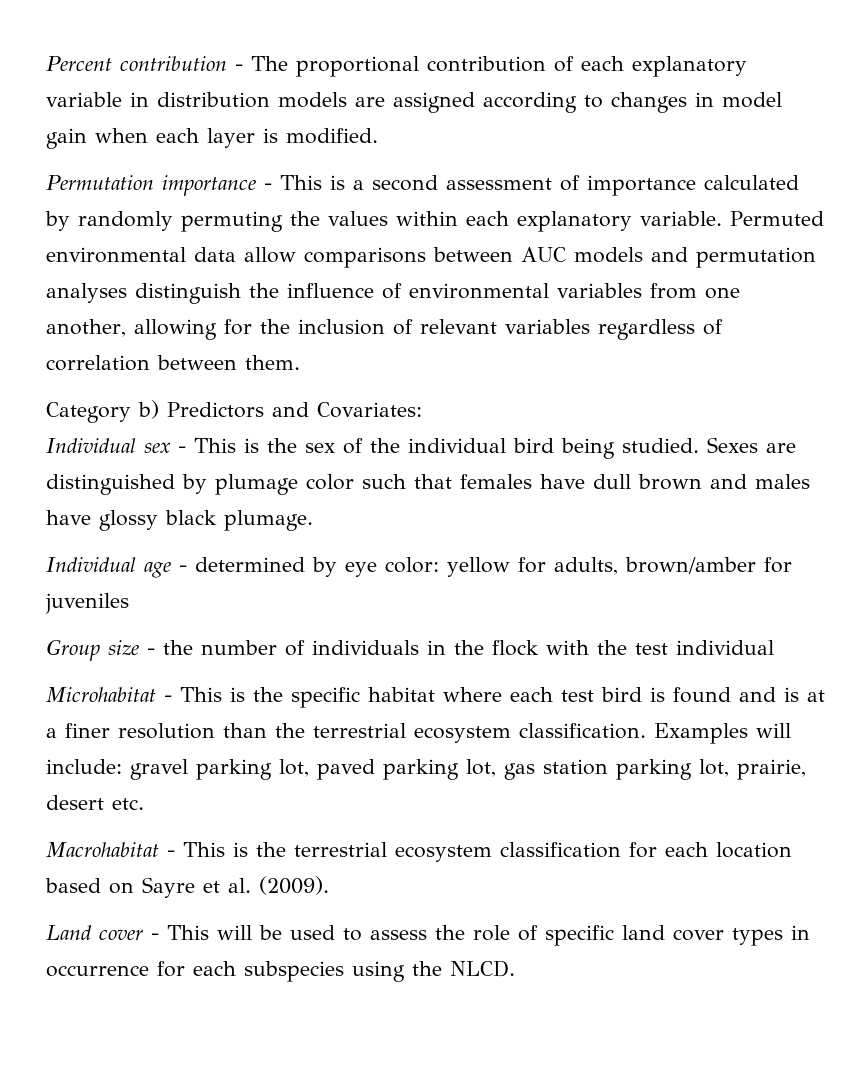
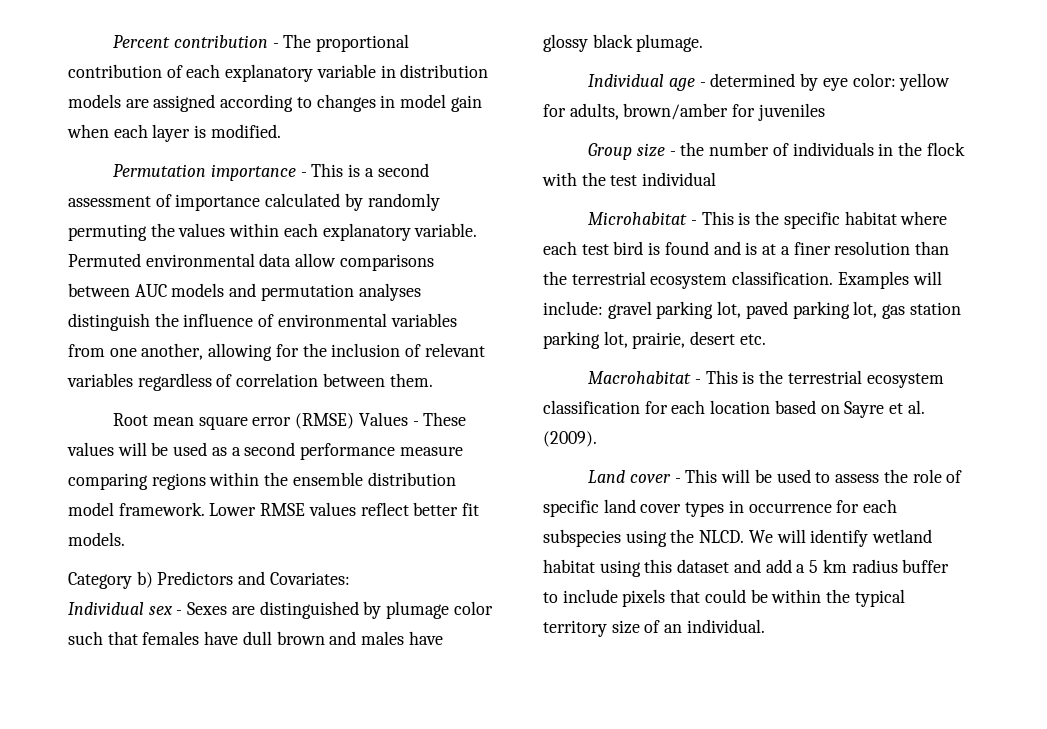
+ Root mean square error (RMSE) Values - These values will be used as a second performance measure comparing regions within the ensemble distribution model framework. Lower RMSE values reflect better fit models.
- Individual sex - This is the sex of the individual bird being studied. Sexes are distinguished by plumage color such that females have dull brown and males have glossy black plumage.
+ Individual sex - Sexes are distinguished by plumage color such that females have dull brown and males have glossy black plumage.
+ We will identify wetland habitat using this dataset and add a 5 km radius buffer to include pixels that could be within the typical territory size of an individual.

